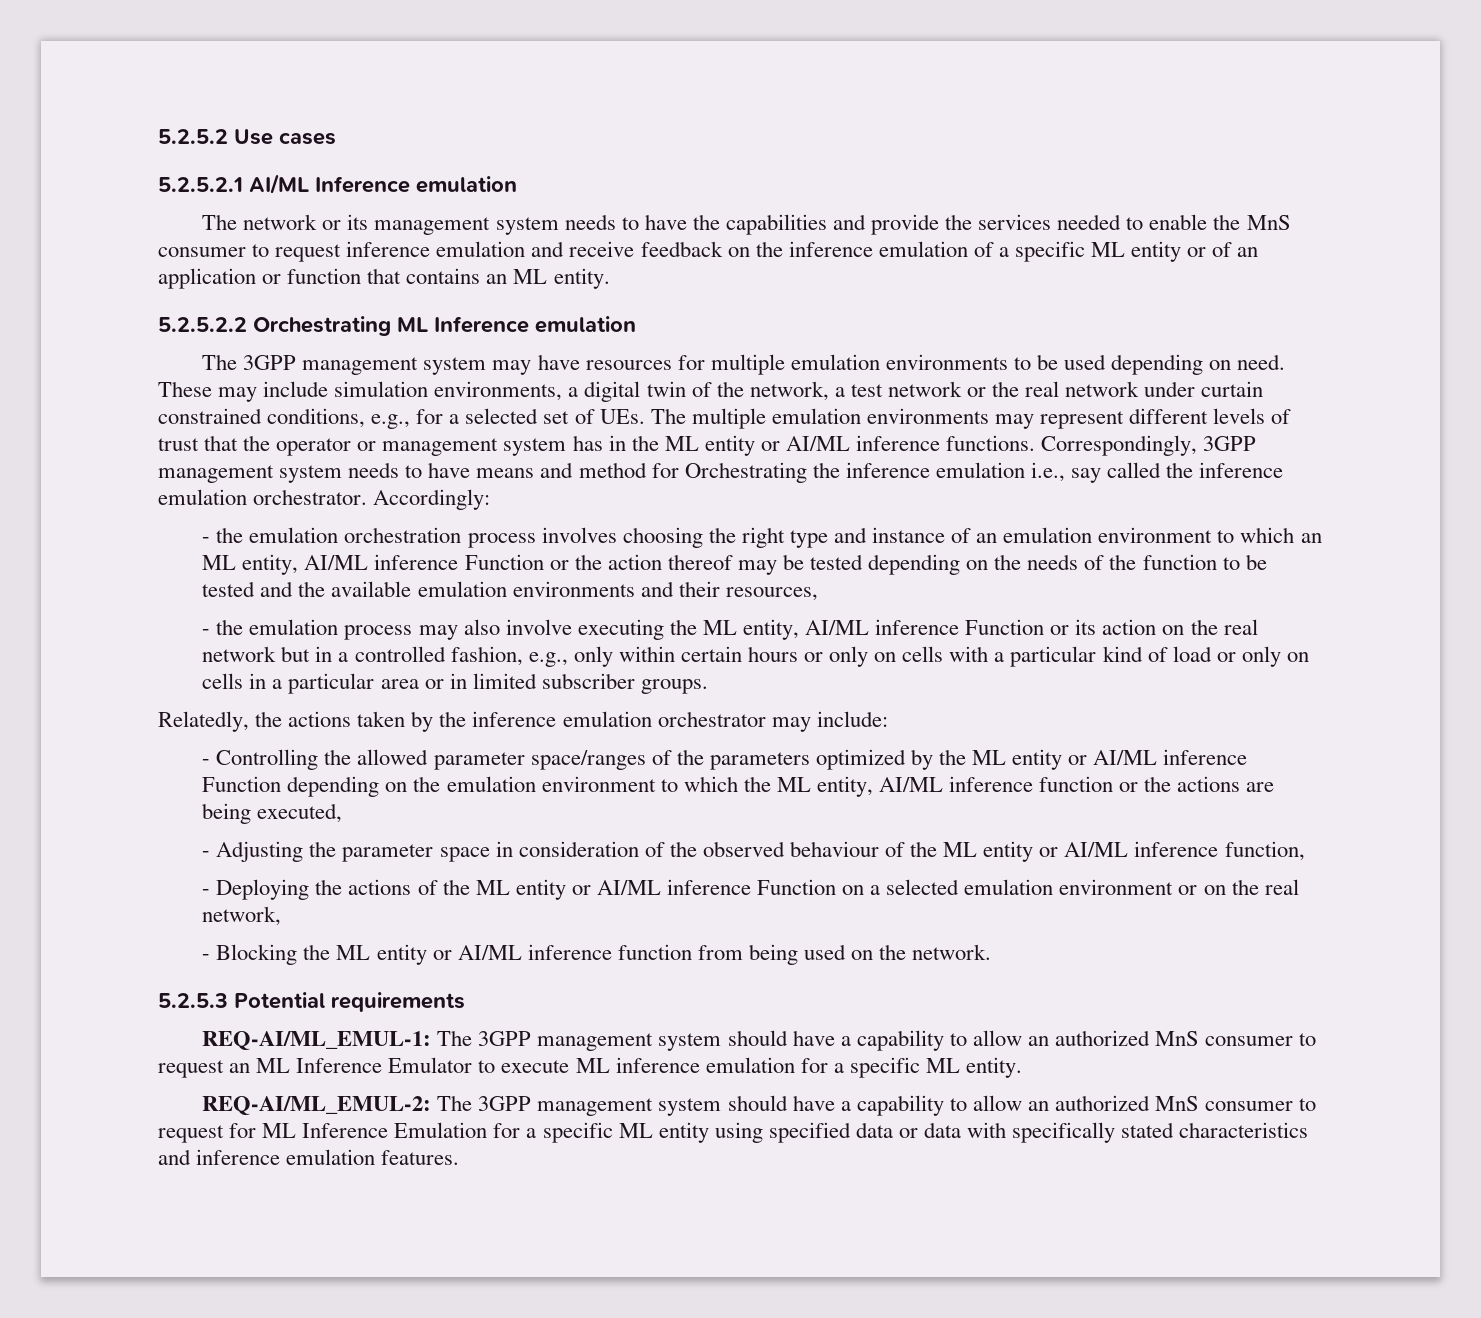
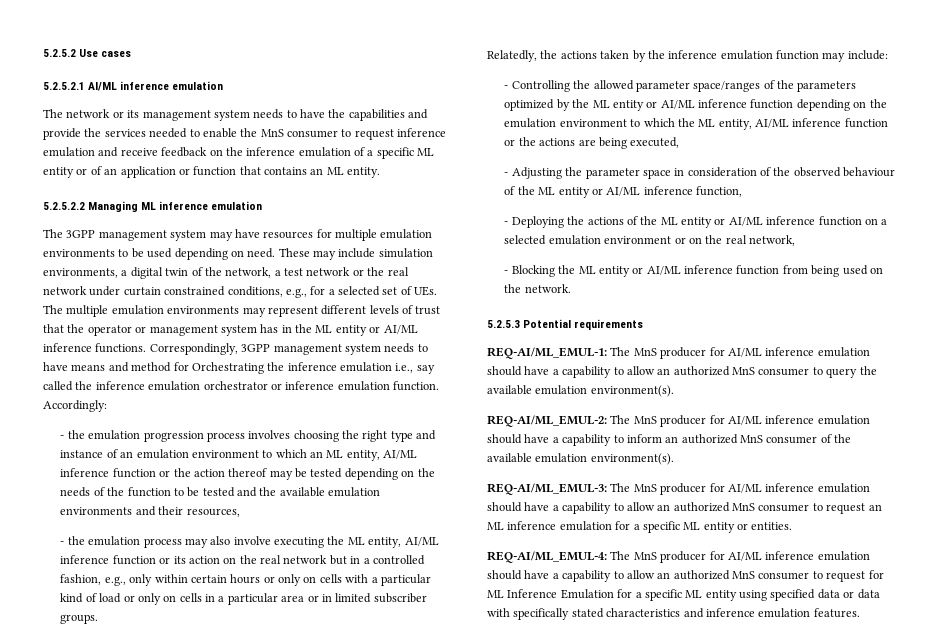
- 5.2.5.2.1 AI/ML Inference emulation
+ 5.2.5.2.1 AI/ML inference emulation
- 5.2.5.2.2 Orchestrating ML Inference emulation
+ 5.2.5.2.2 Managing ML inference emulation
- Correspondingly, 3GPP management system needs to have means and method for Orchestrating the inference emulation i.e., say called the inference emulation orchestrator.
+ Correspondingly, 3GPP management system needs to have means and method for Orchestrating the inference emulation i.e., say called the inference emulation orchestrator or inference emulation function.
- - the emulation orchestration process involves choosing the right type and instance of an emulation environment to which an ML entity, AI/ML inference Function or the action thereof may be tested depending on the needs of the function to be tested and the available emulation environments and their resources,
+ - the emulation progression process involves choosing the right type and instance of an emulation environment to which an ML entity, AI/ML inference function or the action thereof may be tested depending on the needs of the function to be tested and the available emulation environments and their resources,
- - the emulation process may also involve executing the ML entity, AI/ML inference Function or its action on the real network but in a controlled fashion, e.g., only within certain hours or only on cells with a particular kind of load or only on cells in a particular area or in limited subscriber groups.
+ - the emulation process may also involve executing the ML entity, AI/ML inference function or its action on the real network but in a controlled fashion, e.g., only within certain hours or only on cells with a particular kind of load or only on cells in a particular area or in limited subscriber groups.
- Relatedly, the actions taken by the inference emulation orchestrator may include:
+ Relatedly, the actions taken by the inference emulation function may include:
- - Controlling the allowed parameter space/ranges of the parameters optimized by the ML entity or AI/ML inference Function depending on the emulation environment to which the ML entity, AI/ML inference function or the actions are being executed,
+ - Controlling the allowed parameter space/ranges of the parameters optimized by the ML entity or AI/ML inference function depending on the emulation environment to which the ML entity, AI/ML inference function or the actions are being executed,
- - Deploying the actions of the ML entity or AI/ML inference Function on a selected emulation environment or on the real network,
+ - Deploying the actions of the ML entity or AI/ML inference function on a selected emulation environment or on the real network,
- REQ-AI/ML_EMUL-1: The 3GPP management system should have a capability to allow an authorized MnS consumer to request an ML Inference Emulator to execute ML inference emulation for a specific ML entity.
- REQ-AI/ML_EMUL-2: The 3GPP management system should have a capability to allow an authorized MnS consumer to request for ML Inference Emulation for a specific ML entity using specified data or data with specifically stated characteristics and inference emulation features.
+ REQ-AI/ML_EMUL-1: The MnS producer for AI/ML inference emulation should have a capability to allow an authorized MnS consumer to query the available emulation environment(s).
+ REQ-AI/ML_EMUL-2: The MnS producer for AI/ML inference emulation should have a capability to inform an authorized MnS consumer of the available emulation environment(s).
+ REQ-AI/ML_EMUL-3: The MnS producer for AI/ML inference emulation should have a capability to allow an authorized MnS consumer to request an ML inference emulation for a specific ML entity or entities.
+ REQ-AI/ML_EMUL-4: The MnS producer for AI/ML inference emulation should have a capability to allow an authorized MnS consumer to request for ML Inference Emulation for a specific ML entity using specified data or data with specifically stated characteristics and inference emulation features.

